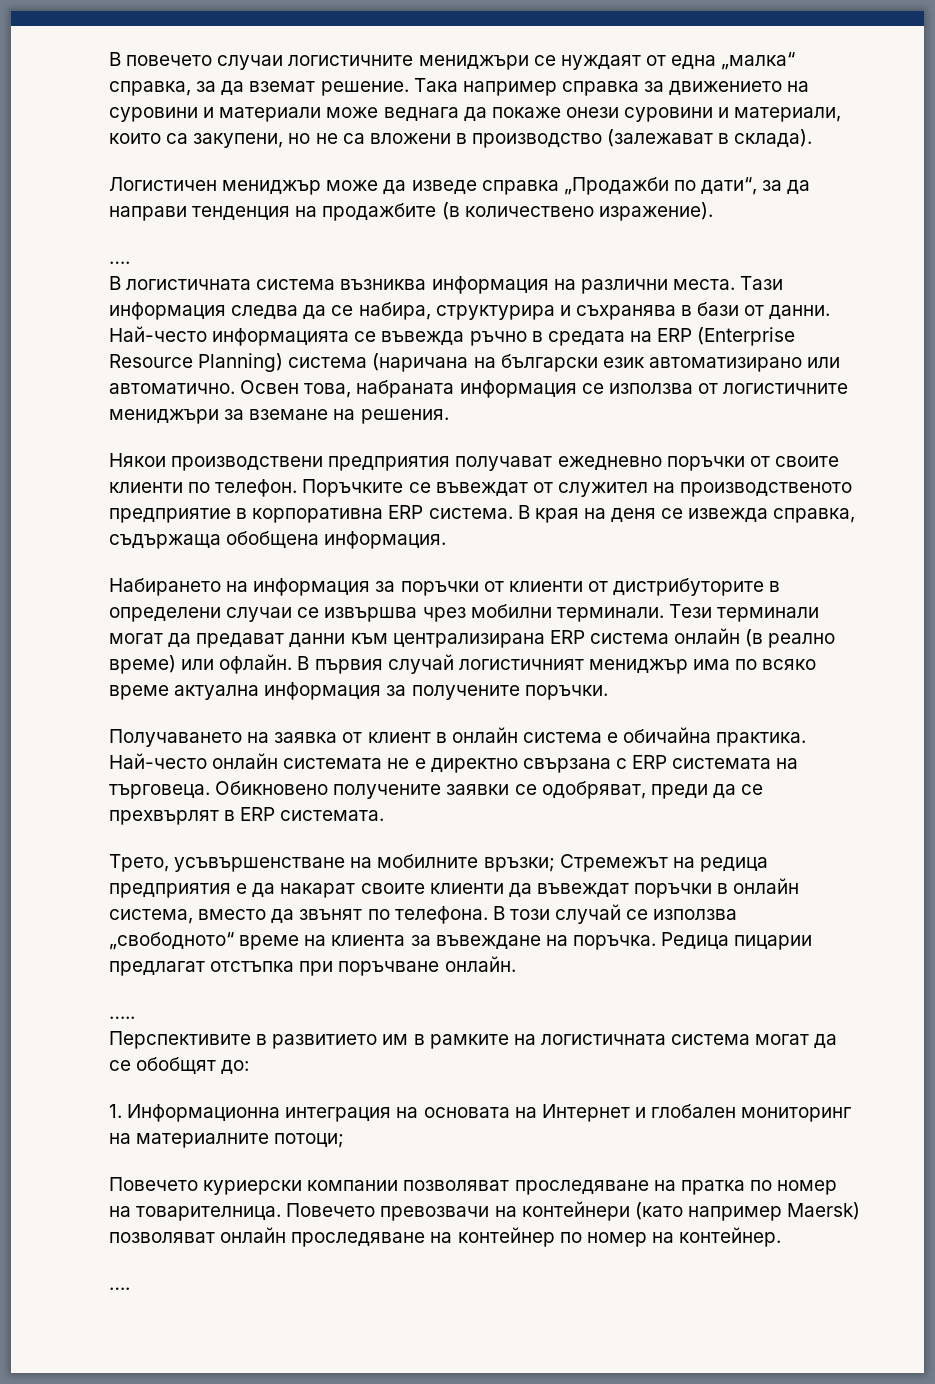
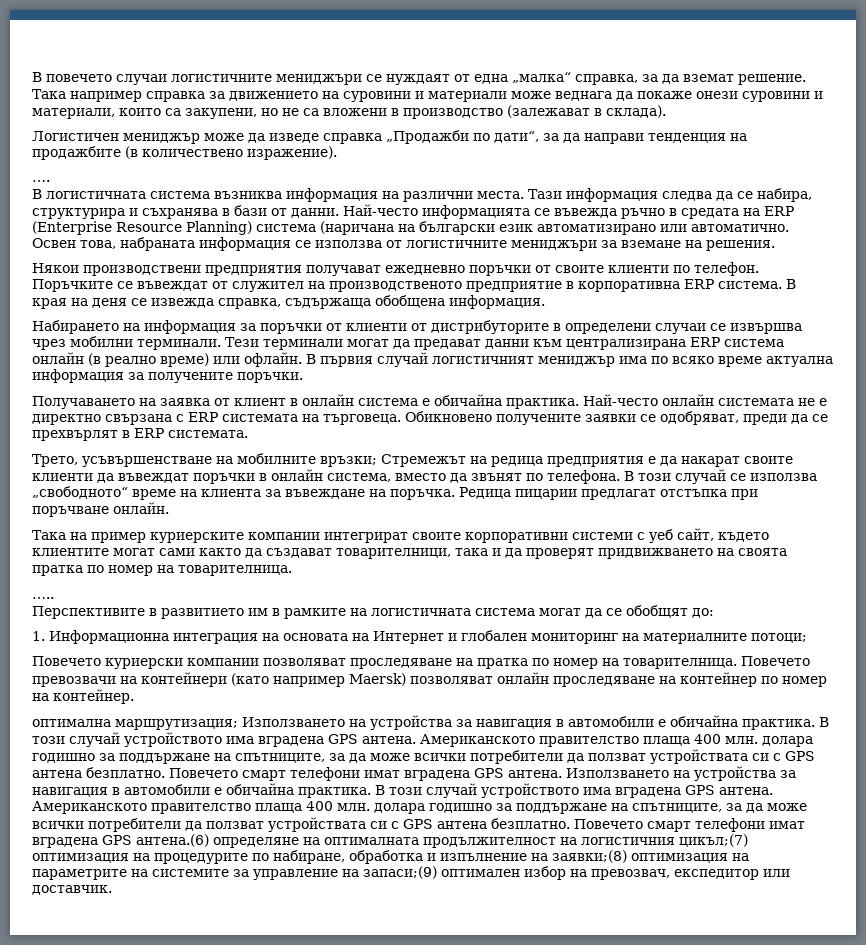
+ Така на пример куриерските компании интегрират своите корпоративни системи с уеб сайт, където клиентите могат сами както да създават товарителници, така и да проверят придвижването на своята пратка по номер на товарителница.
  Повечето превозвачи на контейнери (като например Maersk) позволяват онлайн проследяване на контейнер по номер на контейнер.
- ….
+ оптимална маршрутизация; Използването на устройства за навигация в автомобили е обичайна практика. В този случай устройството има вградена GPS антена. Американското правителство плаща 400 млн. долара годишно за поддържане на спътниците, за да може всички потребители да ползват устройствата си с GPS антена безплатно. Повечето смарт телефони имат вградена GPS антена. Използването на устройства за навигация в автомобили е обичайна практика. В този случай устройството има вградена GPS антена. Американското правителство плаща 400 млн. долара годишно за поддържане на спътниците, за да може всички потребители да ползват устройствата си с GPS антена безплатно. Повечето смарт телефони имат вградена GPS антена.(6) определяне на оптималната продължителност на логистичния цикъл;(7) оптимизация на процедурите по набиране, обработка и изпълнение на заявки;(8) оптимизация на параметрите на системите за управление на запаси;(9) оптимален избор на превозвач, експедитор или доставчик.

